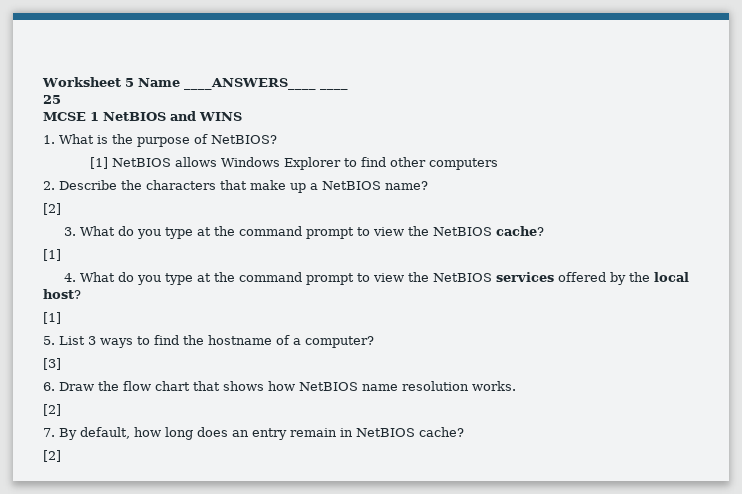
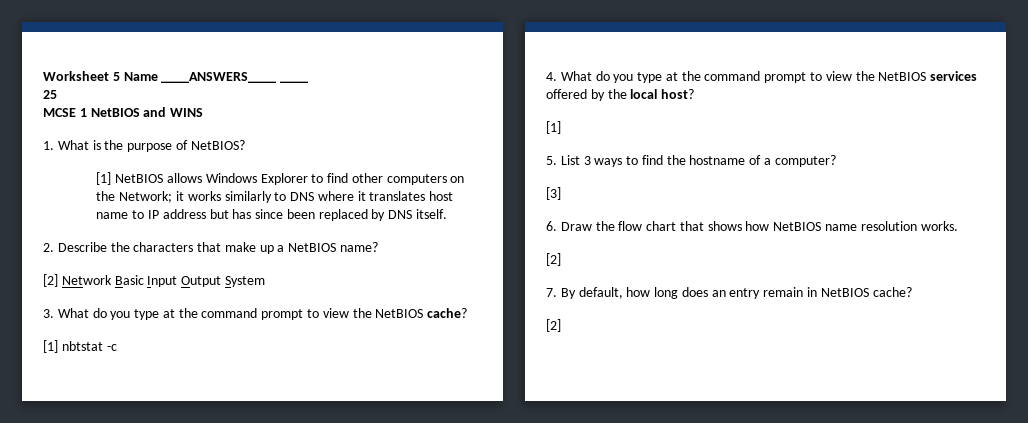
- [1] NetBIOS allows Windows Explorer to find other computers
+ [1] NetBIOS allows Windows Explorer to find other computers on the Network; it works similarly to DNS where it translates host name to IP address but has since been replaced by DNS itself.
  2. Describe the characters that make up a NetBIOS name?
- [2]
+ [2] Network Basic Input Output System
  3. What do you type at the command prompt to view the NetBIOS cache?
- [1]
+ [1] nbtstat -c

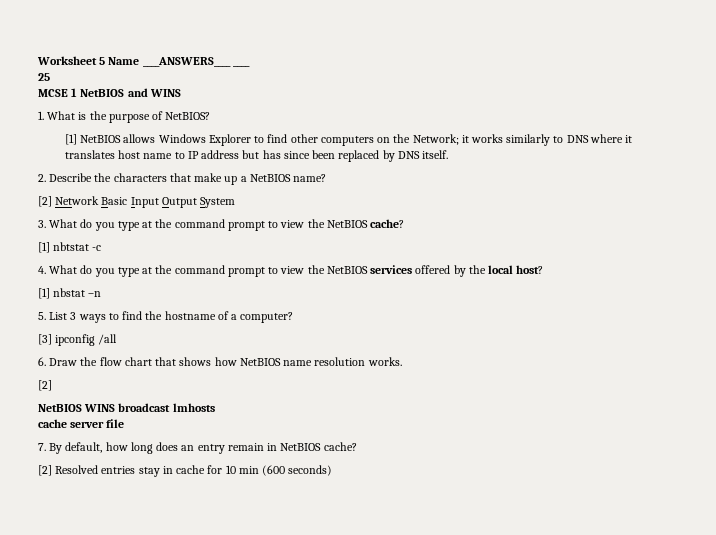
  4. What do you type at the command prompt to view the NetBIOS services offered by the local host?
- [1]
+ [1] nbstat –n
- [3]
+ [3] ipconfig /all
+ NetBIOS WINS broadcast lmhosts
+ cache server file
  7. By default, how long does an entry remain in NetBIOS cache?
- [2]
+ [2] Resolved entries stay in cache for 10 min (600 seconds)

